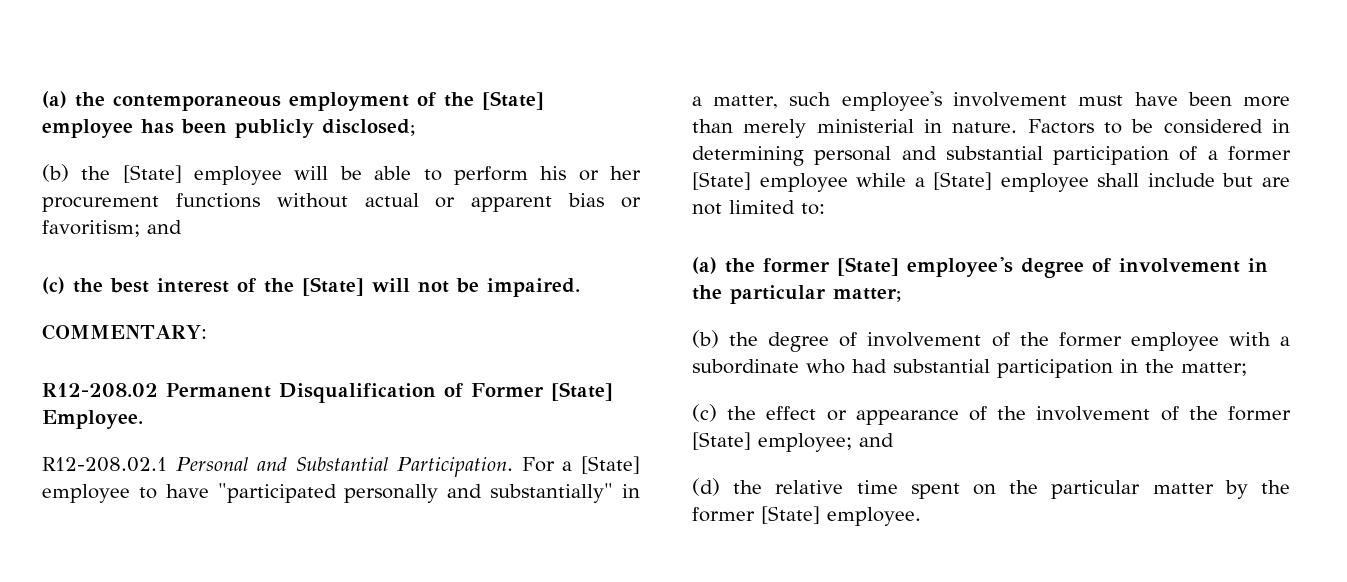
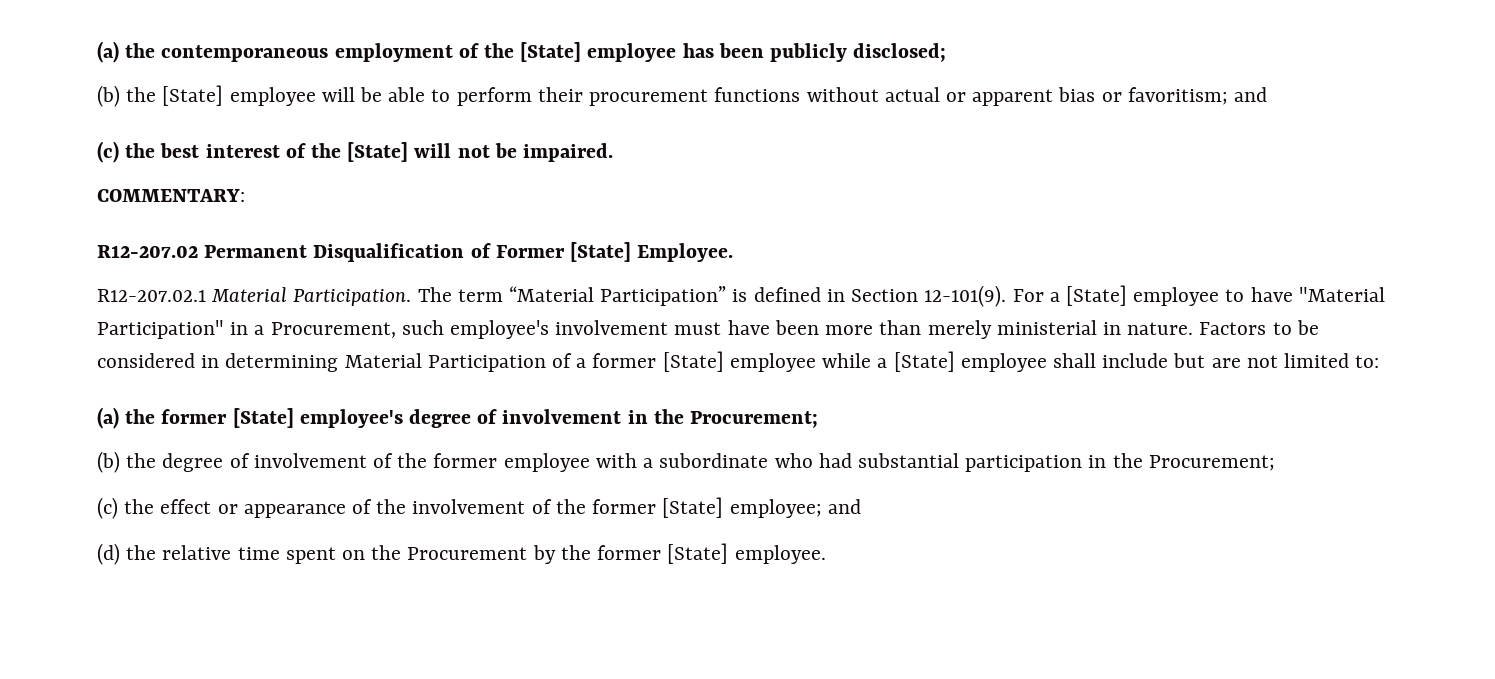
- (b) the [State] employee will be able to perform his or her procurement functions without actual or apparent bias or favoritism; and
+ (b) the [State] employee will be able to perform their procurement functions without actual or apparent bias or favoritism; and
- R12-208.02 Permanent Disqualification of Former [State] Employee.
+ R12-207.02 Permanent Disqualification of Former [State] Employee.
- R12-208.02.1 Personal and Substantial Participation.
+ R12-207.02.1 Material Participation. The term “Material Participation” is defined in Section 12-101(9).
- For a [State] employee to have "participated personally and substantially" in a matter, such employee's involvement must have been more than merely ministerial in nature.
+ For a [State] employee to have "Material Participation" in a Procurement, such employee's involvement must have been more than merely ministerial in nature.
- Factors to be considered in determining personal and substantial participation of a former [State] employee while a [State] employee shall include but are not limited to:
+ Factors to be considered in determining Material Participation of a former [State] employee while a [State] employee shall include but are not limited to:
- (a) the former [State] employee's degree of involvement in the particular matter;
+ (a) the former [State] employee's degree of involvement in the Procurement;
- (b) the degree of involvement of the former employee with a subordinate who had substantial participation in the matter;
+ (b) the degree of involvement of the former employee with a subordinate who had substantial participation in the Procurement;
- (d) the relative time spent on the particular matter by the former [State] employee.
+ (d) the relative time spent on the Procurement by the former [State] employee.

